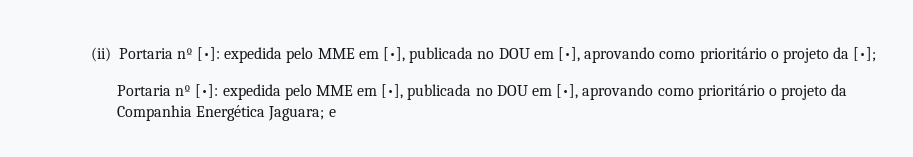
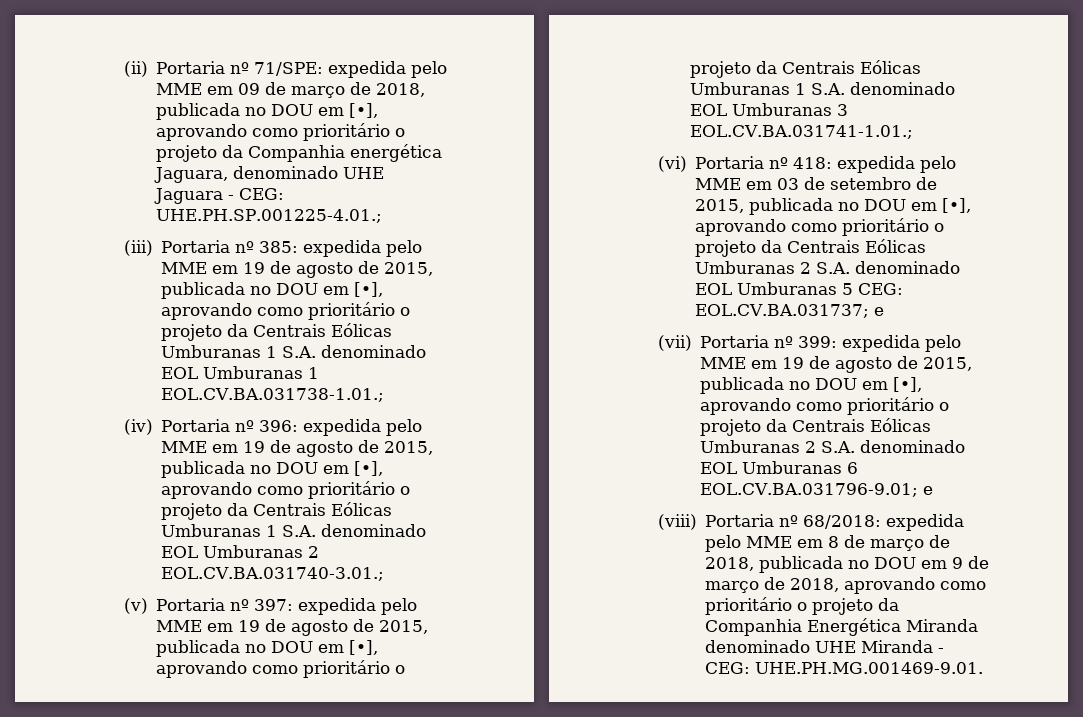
- (ii) Portaria nº [•]: expedida pelo MME em [•], publicada no DOU em [•], aprovando como prioritário o projeto da [•];
- Portaria nº [•]: expedida pelo MME em [•], publicada no DOU em [•], aprovando como prioritário o projeto da Companhia Energética Jaguara; e
+ (ii) Portaria nº 71/SPE: expedida pelo MME em 09 de março de 2018, publicada no DOU em [•], aprovando como prioritário o projeto da Companhia energética Jaguara, denominado UHE Jaguara - CEG: UHE.PH.SP.001225-4.01.;
+ (iii) Portaria nº 385: expedida pelo MME em 19 de agosto de 2015, publicada no DOU em [•], aprovando como prioritário o projeto da Centrais Eólicas Umburanas 1 S.A. denominado EOL Umburanas 1 EOL.CV.BA.031738-1.01.;
+ (iv) Portaria nº 396: expedida pelo MME em 19 de agosto de 2015, publicada no DOU em [•], aprovando como prioritário o projeto da Centrais Eólicas Umburanas 1 S.A. denominado EOL Umburanas 2 EOL.CV.BA.031740-3.01.;
+ (v) Portaria nº 397: expedida pelo MME em 19 de agosto de 2015, publicada no DOU em [•], aprovando como prioritário o projeto da Centrais Eólicas Umburanas 1 S.A. denominado EOL Umburanas 3 EOL.CV.BA.031741-1.01.;
+ (vi) Portaria nº 418: expedida pelo MME em 03 de setembro de 2015, publicada no DOU em [•], aprovando como prioritário o projeto da Centrais Eólicas Umburanas 2 S.A. denominado EOL Umburanas 5 CEG: EOL.CV.BA.031737; e
+ (vii) Portaria nº 399: expedida pelo MME em 19 de agosto de 2015, publicada no DOU em [•], aprovando como prioritário o projeto da Centrais Eólicas Umburanas 2 S.A. denominado EOL Umburanas 6 EOL.CV.BA.031796-9.01; e
+ (viii) Portaria nº 68/2018: expedida pelo MME em 8 de março de 2018, publicada no DOU em 9 de março de 2018, aprovando como prioritário o projeto da Companhia Energética Miranda denominado UHE Miranda - CEG: UHE.PH.MG.001469-9.01.

